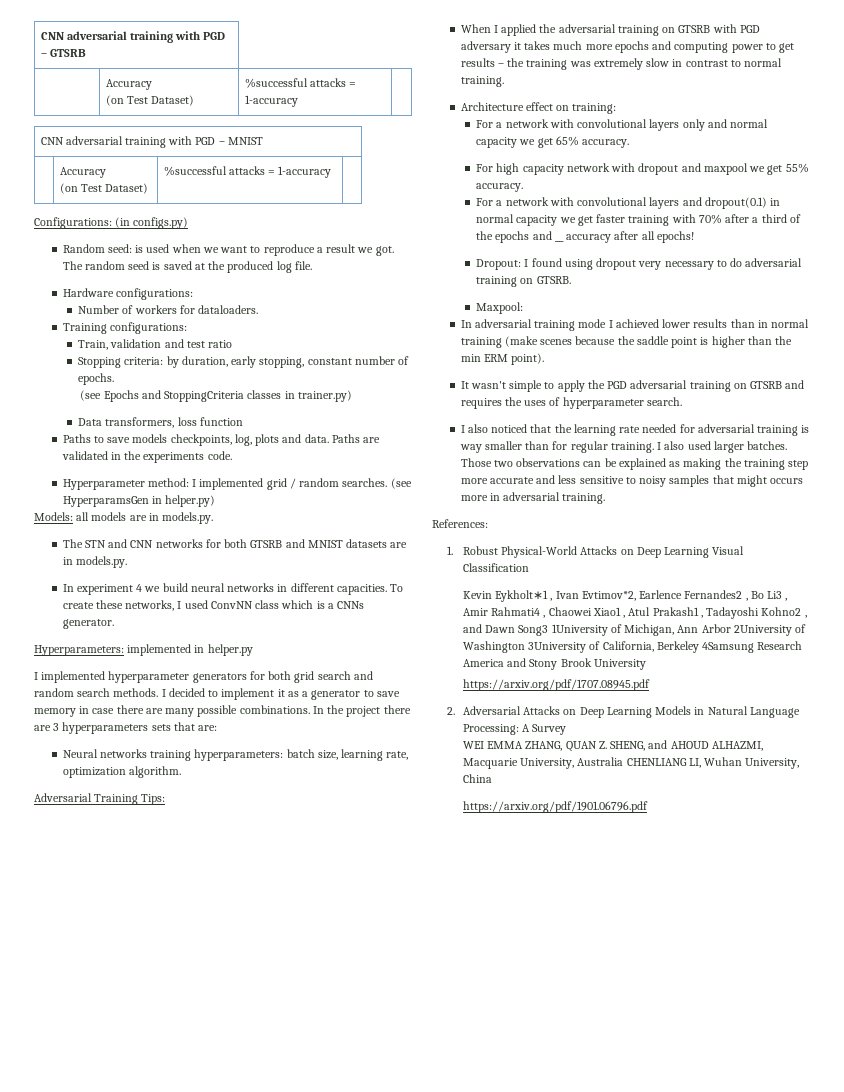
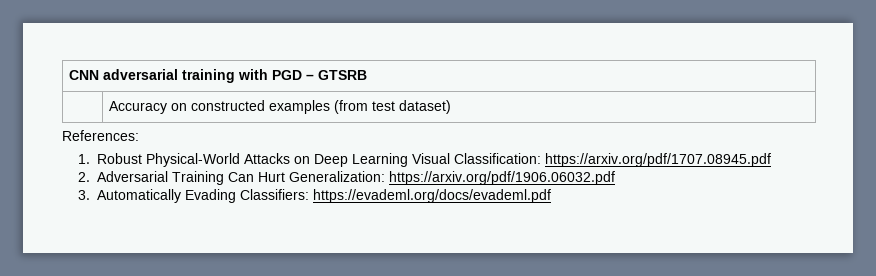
  CNN adversarial training with PGD – GTSRB
- | Accuracy
- (on Test Dataset) | %successful attacks = 1-accuracy |
- CNN adversarial training with PGD – MNIST
- | Accuracy
- (on Test Dataset) | %successful attacks = 1-accuracy |
- Configurations: (in configs.py)
- Random seed: is used when we want to reproduce a result we got. The random seed is saved at the produced log file.
- Hardware configurations:
- Number of workers for dataloaders.
- Training configurations:
- Train, validation and test ratio
- Stopping criteria: by duration, early stopping, constant number of epochs.
- (see Epochs and StoppingCriteria classes in trainer.py)
- Data transformers, loss function
- Paths to save models checkpoints, log, plots and data. Paths are validated in the experiments code.
- Hyperparameter method: I implemented grid / random searches. (see HyperparamsGen in helper.py)
- Models: all models are in models.py.
- The STN and CNN networks for both GTSRB and MNIST datasets are in models.py.
- In experiment 4 we build neural networks in different capacities. To create these networks, I used ConvNN class which is a CNNs generator.
- Hyperparameters: implemented in helper.py
- I implemented hyperparameter generators for both grid search and random search methods. I decided to implement it as a generator to save memory in case there are many possible combinations. In the project there are 3 hyperparameters sets that are:
- Neural networks training hyperparameters: batch size, learning rate, optimization algorithm.
- Adversarial Training Tips:
- When I applied the adversarial training on GTSRB with PGD adversary it takes much more epochs and computing power to get results – the training was extremely slow in contrast to normal training.
- Architecture effect on training:
- For a network with convolutional layers only and normal capacity we get 65% accuracy.
- For high capacity network with dropout and maxpool we get 55% accuracy.
- For a network with convolutional layers and dropout(0.1) in normal capacity we get faster training with 70% after a third of the epochs and __ accuracy after all epochs!
- Dropout: I found using dropout very necessary to do adversarial training on GTSRB.
- Maxpool:
- In adversarial training mode I achieved lower results than in normal training (make scenes because the saddle point is higher than the min ERM point).
- It wasn't simple to apply the PGD adversarial training on GTSRB and requires the uses of hyperparameter search.
- I also noticed that the learning rate needed for adversarial training is way smaller than for regular training. I also used larger batches. Those two observations can be explained as making the training step more accurate and less sensitive to noisy samples that might occurs more in adversarial training.
+ | Accuracy on constructed examples (from test dataset)
- 1. Robust Physical-World Attacks on Deep Learning Visual Classification
- Kevin Eykholt∗1 , Ivan Evtimov*2, Earlence Fernandes2 , Bo Li3 , Amir Rahmati4 , Chaowei Xiao1 , Atul Prakash1 , Tadayoshi Kohno2 , and Dawn Song3 1University of Michigan, Ann Arbor 2University of Washington 3University of California, Berkeley 4Samsung Research America and Stony Brook University
- https://arxiv.org/pdf/1707.08945.pdf
- 2. Adversarial Attacks on Deep Learning Models in Natural Language Processing: A Survey
- WEI EMMA ZHANG, QUAN Z. SHENG, and AHOUD ALHAZMI, Macquarie University, Australia CHENLIANG LI, Wuhan University, China
- https://arxiv.org/pdf/1901.06796.pdf
+ 1. Robust Physical-World Attacks on Deep Learning Visual Classification: https://arxiv.org/pdf/1707.08945.pdf
+ 2. Adversarial Training Can Hurt Generalization: https://arxiv.org/pdf/1906.06032.pdf
+ 3. Automatically Evading Classifiers: https://evademl.org/docs/evademl.pdf

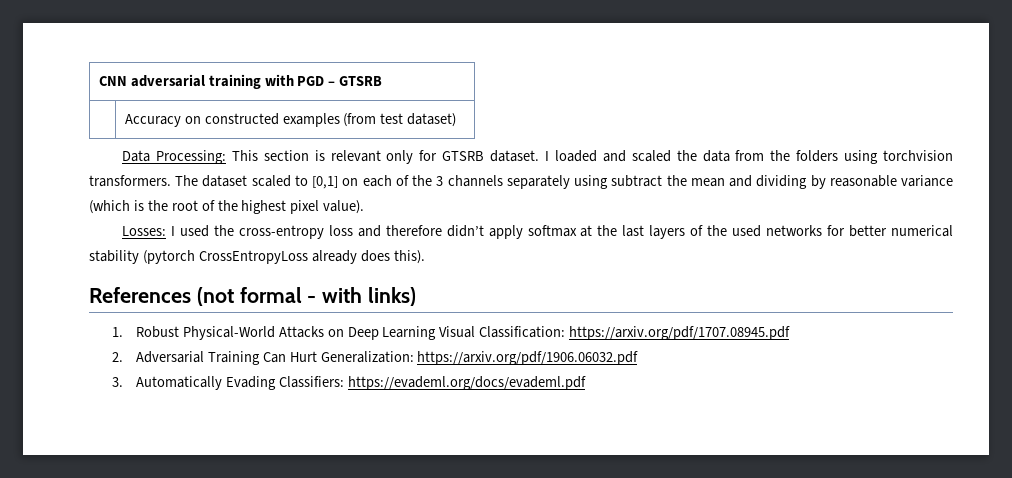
- References:
+ Data Processing: This section is relevant only for GTSRB dataset. I loaded and scaled the data from the folders using torchvision transformers. The dataset scaled to [0,1] on each of the 3 channels separately using subtract the mean and dividing by reasonable variance (which is the root of the highest pixel value).
+ Losses: I used the cross-entropy loss and therefore didn’t apply softmax at the last layers of the used networks for better numerical stability (pytorch CrossEntropyLoss already does this).
+ References (not formal - with links)

